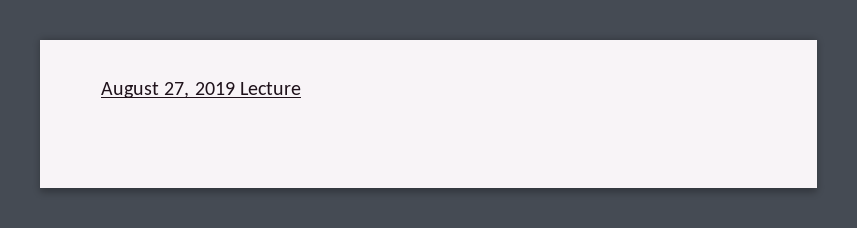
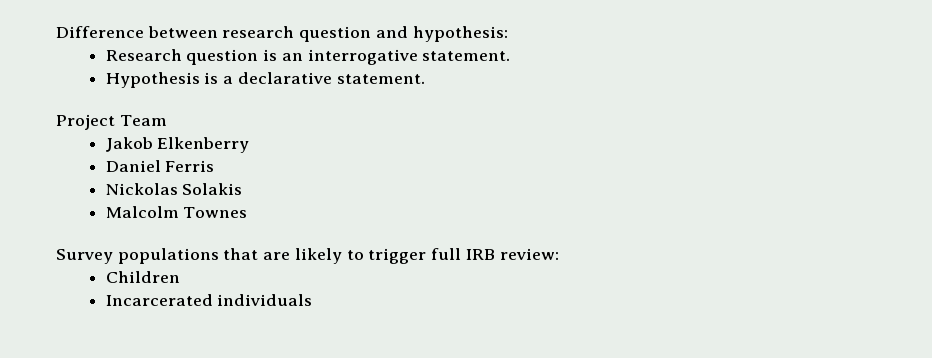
- August 27, 2019 Lecture
+ Difference between research question and hypothesis:
+ Research question is an interrogative statement.
+ Hypothesis is a declarative statement.
+ Project Team
+ Jakob Elkenberry
+ Daniel Ferris
+ Nickolas Solakis
+ Malcolm Townes
+ Survey populations that are likely to trigger full IRB review:
+ Children
+ Incarcerated individuals

